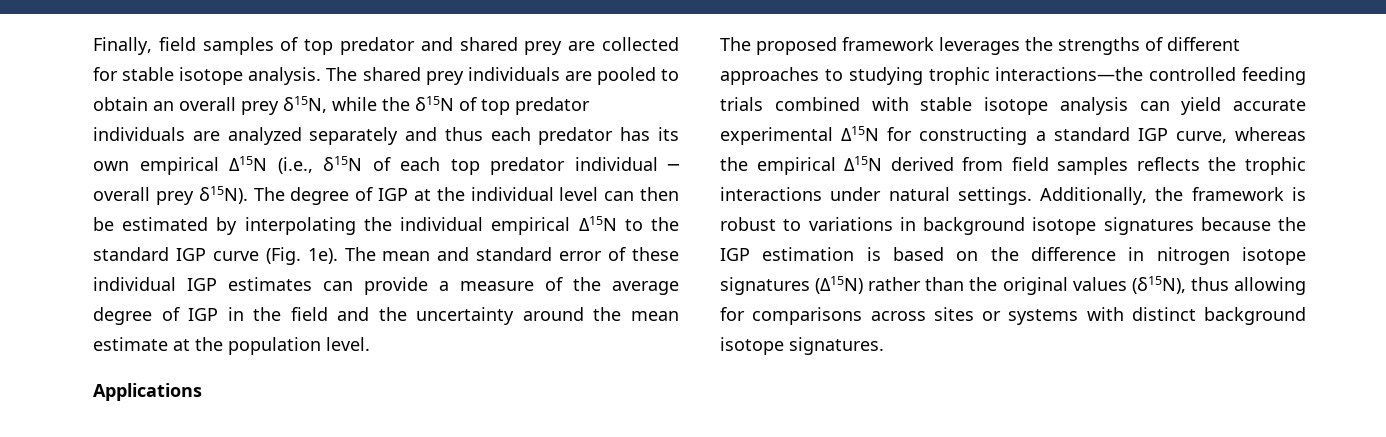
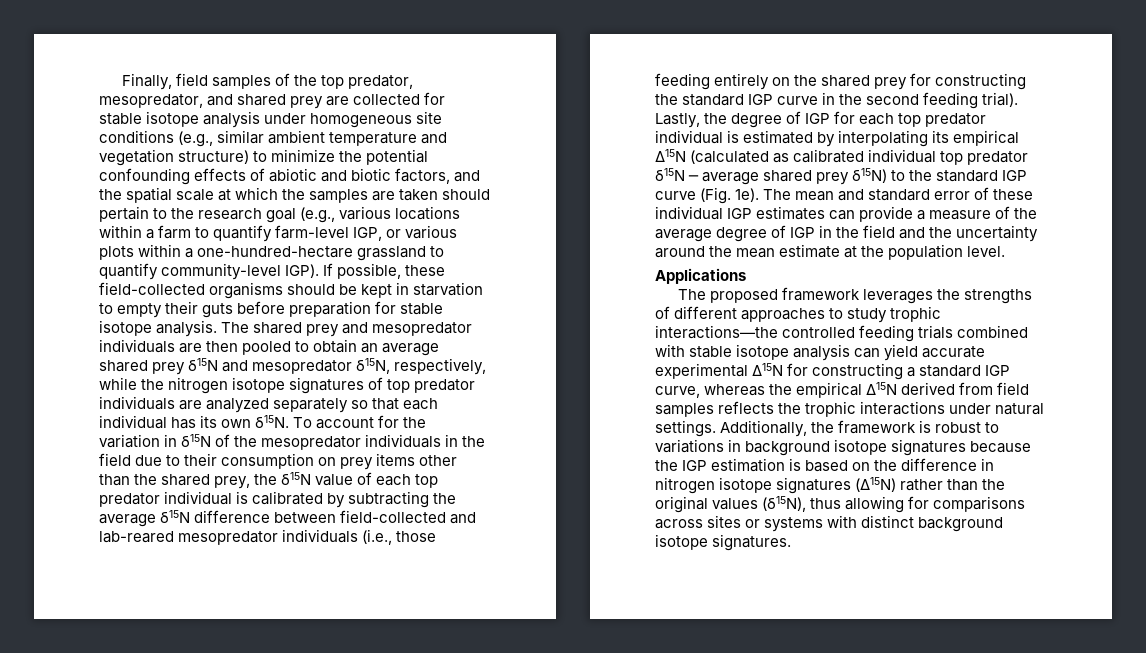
- Finally, field samples of top predator and shared prey are collected for stable isotope analysis.
+ Finally, field samples of the top predator, mesopredator, and shared prey are collected for stable isotope analysis under homogeneous site conditions (e.g., similar ambient temperature and vegetation structure) to minimize the potential confounding effects of abiotic and biotic factors, and the spatial scale at which the samples are taken should pertain to the research goal (e.g., various locations within a farm to quantify farm-level IGP, or various plots within a one-hundred-hectare grassland to quantify community-level IGP). If possible, these field-collected organisms should be kept in starvation to empty their guts before preparation for stable isotope analysis.
- The shared prey individuals are pooled to obtain an overall prey δ15N, while the δ15N of top predator individuals are analyzed separately and thus each predator has its own empirical Δ15N (i.e., δ15N of each top predator individual ─ overall prey δ15N). The degree of IGP at the individual level can then be estimated by interpolating the individual empirical Δ15N to the standard IGP curve (Fig. 1e).
+ The shared prey and mesopredator individuals are then pooled to obtain an average shared prey δ15N and mesopredator δ15N, respectively, while the nitrogen isotope signatures of top predator individuals are analyzed separately so that each individual has its own δ15N. To account for the variation in δ15N of the mesopredator individuals in the field due to their consumption on prey items other than the shared prey, the δ15N value of each top predator individual is calibrated by subtracting the average δ15N difference between field-collected and lab-reared mesopredator individuals (i.e., those feeding entirely on the shared prey for constructing the standard IGP curve in the second feeding trial). Lastly, the degree of IGP for each top predator individual is estimated by interpolating its empirical Δ15N (calculated as calibrated individual top predator δ15N ─ average shared prey δ15N) to the standard IGP curve (Fig. 1e).
- The proposed framework leverages the strengths of different approaches to studying trophic interactions—the controlled feeding trials combined with stable isotope analysis can yield accurate experimental Δ15N for constructing a standard IGP curve, whereas the empirical Δ15N derived from field samples reflects the trophic interactions under natural settings.
+ The proposed framework leverages the strengths of different approaches to study trophic interactions—the controlled feeding trials combined with stable isotope analysis can yield accurate experimental Δ15N for constructing a standard IGP curve, whereas the empirical Δ15N derived from field samples reflects the trophic interactions under natural settings.

